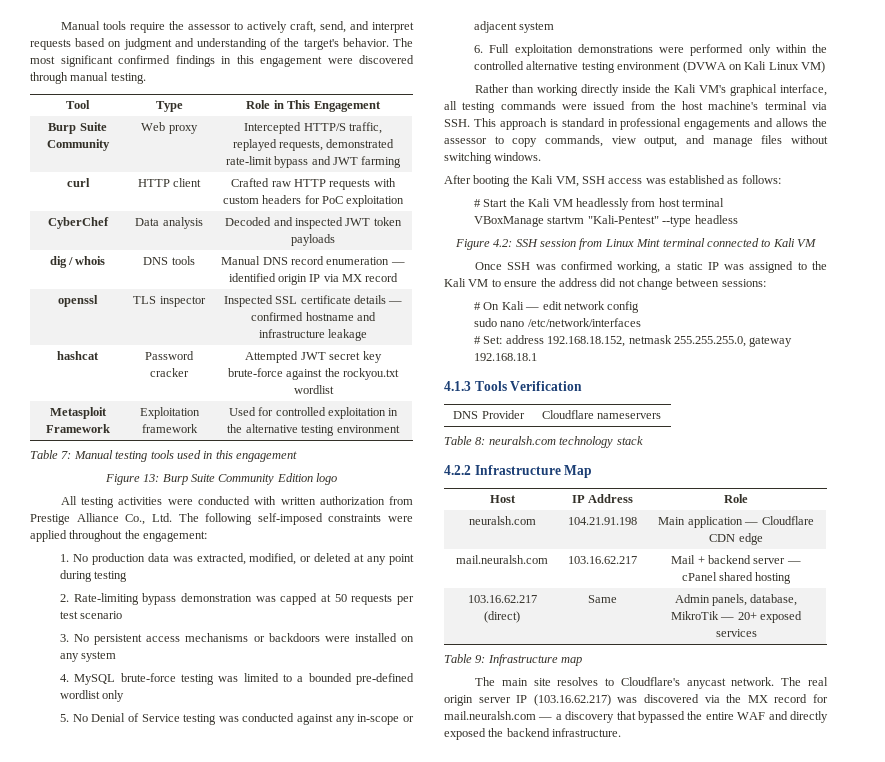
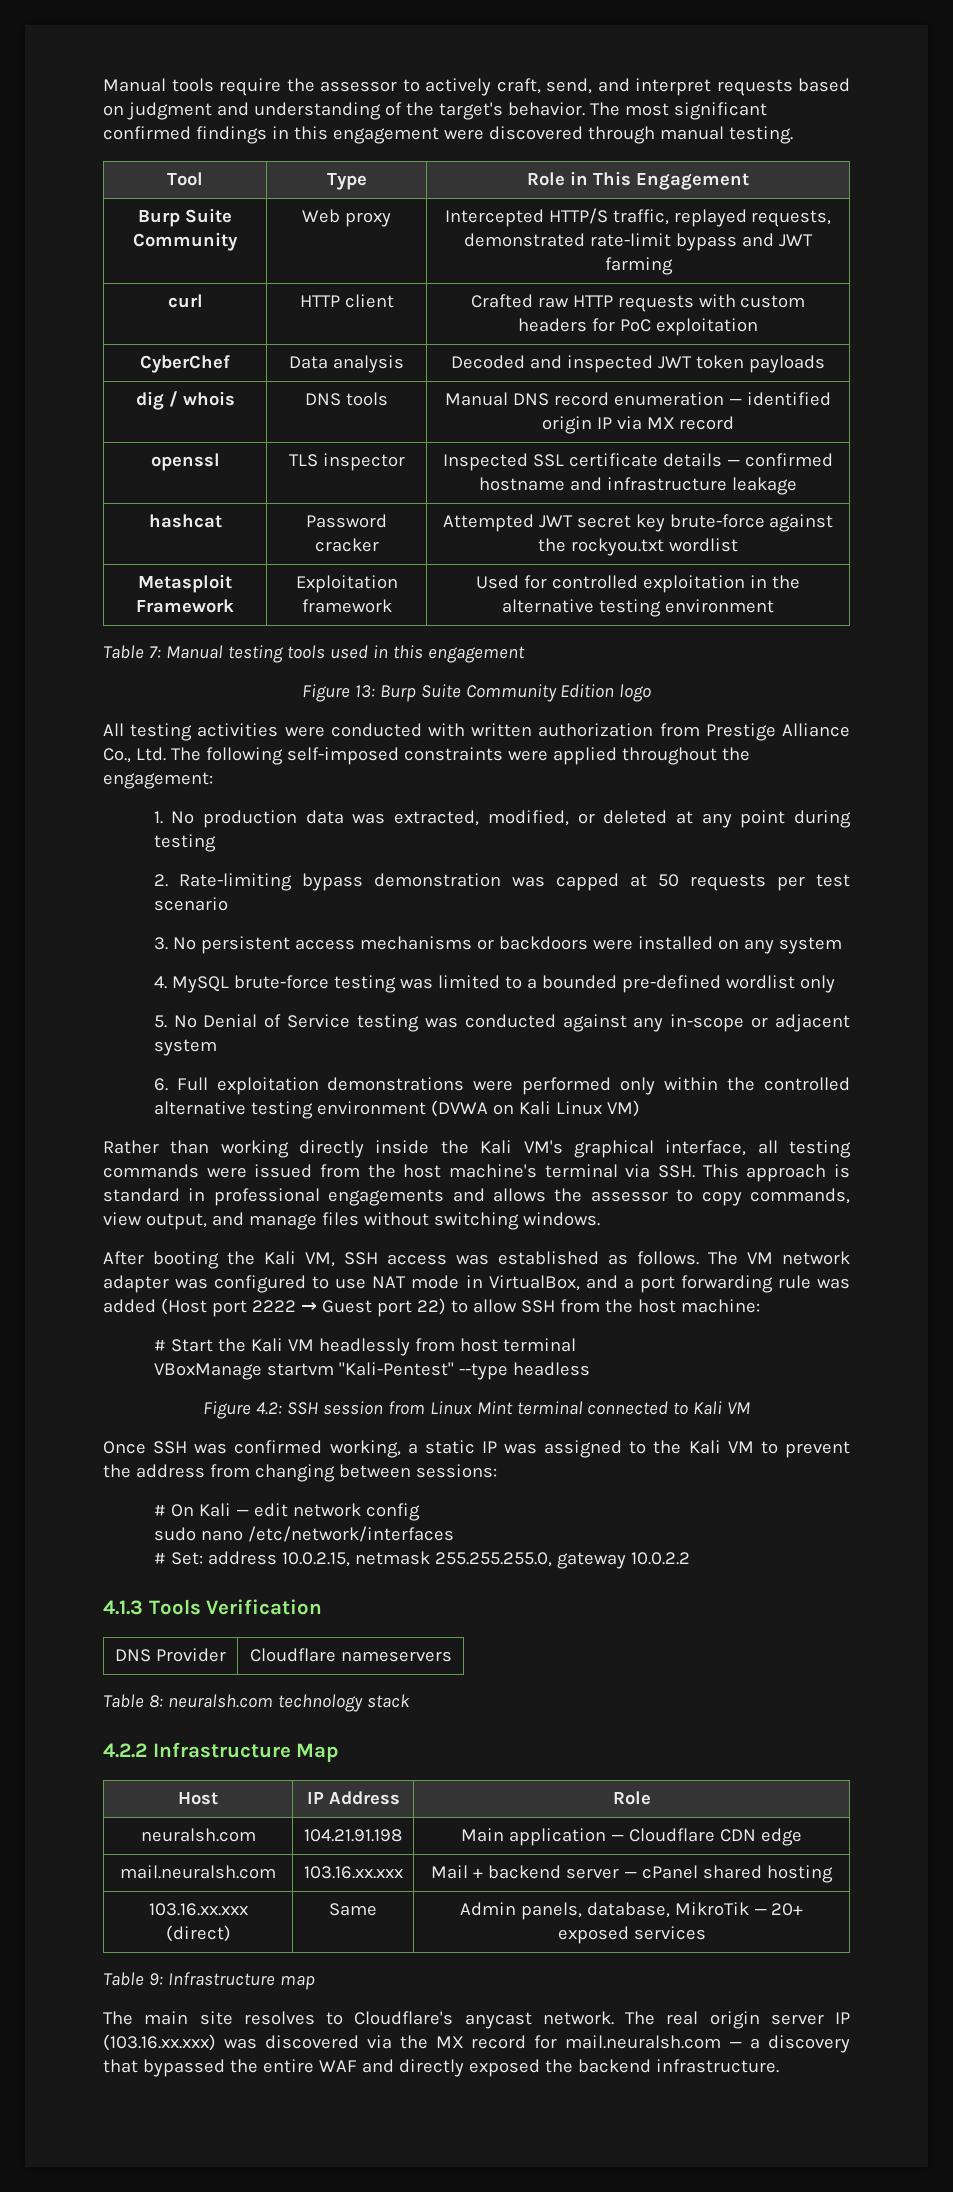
- After booting the Kali VM, SSH access was established as follows:
+ After booting the Kali VM, SSH access was established as follows. The VM network adapter was configured to use NAT mode in VirtualBox, and a port forwarding rule was added (Host port 2222 → Guest port 22) to allow SSH from the host machine:
- Once SSH was confirmed working, a static IP was assigned to the Kali VM to ensure the address did not change between sessions:
+ Once SSH was confirmed working, a static IP was assigned to the Kali VM to prevent the address from changing between sessions:
- # Set: address 192.168.18.152, netmask 255.255.255.0, gateway 192.168.18.1
+ # Set: address 10.0.2.15, netmask 255.255.255.0, gateway 10.0.2.2
- mail.neuralsh.com | 103.16.62.217 | Mail + backend server — cPanel shared hosting
+ mail.neuralsh.com | 103.16.xx.xxx | Mail + backend server — cPanel shared hosting
- 103.16.62.217 (direct) | Same | Admin panels, database, MikroTik — 20+ exposed services
+ 103.16.xx.xxx (direct) | Same | Admin panels, database, MikroTik — 20+ exposed services
- The real origin server IP (103.16.62.217) was discovered via the MX record for mail.neuralsh.com — a discovery that bypassed the entire WAF and directly exposed the backend infrastructure.
+ The real origin server IP (103.16.xx.xxx) was discovered via the MX record for mail.neuralsh.com — a discovery that bypassed the entire WAF and directly exposed the backend infrastructure.

